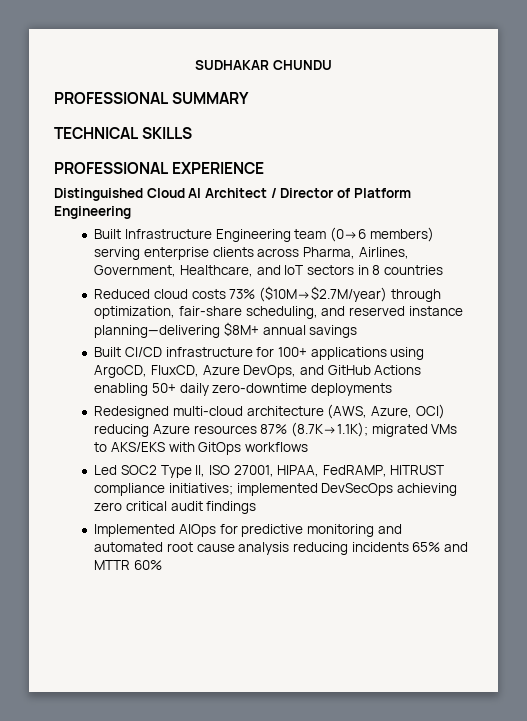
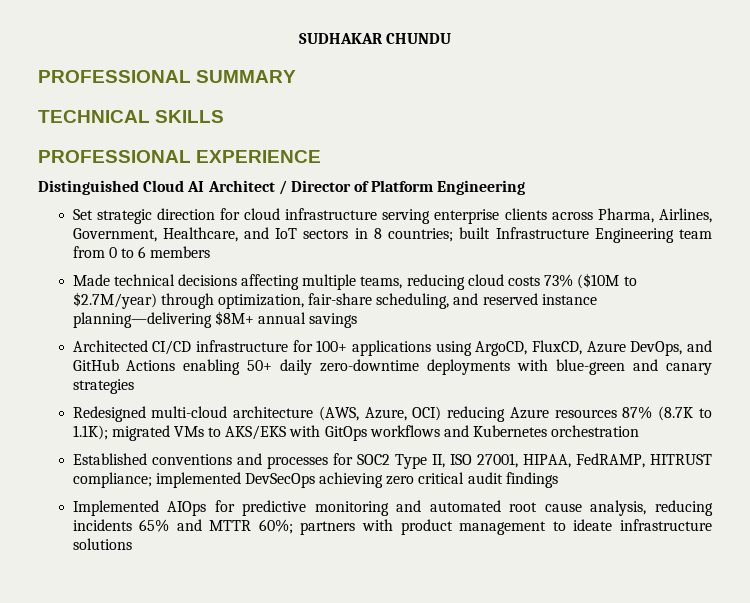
- Built Infrastructure Engineering team (0→6 members) serving enterprise clients across Pharma, Airlines, Government, Healthcare, and IoT sectors in 8 countries
- Reduced cloud costs 73% ($10M→$2.7M/year) through optimization, fair-share scheduling, and reserved instance planning—delivering $8M+ annual savings
+ Set strategic direction for cloud infrastructure serving enterprise clients across Pharma, Airlines, Government, Healthcare, and IoT sectors in 8 countries; built Infrastructure Engineering team from 0 to 6 members
+ Made technical decisions affecting multiple teams, reducing cloud costs 73% ($10M to $2.7M/year) through optimization, fair-share scheduling, and reserved instance planning—delivering $8M+ annual savings
- Built CI/CD infrastructure for 100+ applications using ArgoCD, FluxCD, Azure DevOps, and GitHub Actions enabling 50+ daily zero-downtime deployments
+ Architected CI/CD infrastructure for 100+ applications using ArgoCD, FluxCD, Azure DevOps, and GitHub Actions enabling 50+ daily zero-downtime deployments with blue-green and canary strategies
- Redesigned multi-cloud architecture (AWS, Azure, OCI) reducing Azure resources 87% (8.7K→1.1K); migrated VMs to AKS/EKS with GitOps workflows
- Led SOC2 Type II, ISO 27001, HIPAA, FedRAMP, HITRUST compliance initiatives; implemented DevSecOps achieving zero critical audit findings
+ Redesigned multi-cloud architecture (AWS, Azure, OCI) reducing Azure resources 87% (8.7K to 1.1K); migrated VMs to AKS/EKS with GitOps workflows and Kubernetes orchestration
+ Established conventions and processes for SOC2 Type II, ISO 27001, HIPAA, FedRAMP, HITRUST compliance; implemented DevSecOps achieving zero critical audit findings
- Implemented AIOps for predictive monitoring and automated root cause analysis reducing incidents 65% and MTTR 60%
+ Implemented AIOps for predictive monitoring and automated root cause analysis, reducing incidents 65% and MTTR 60%; partners with product management to ideate infrastructure solutions

